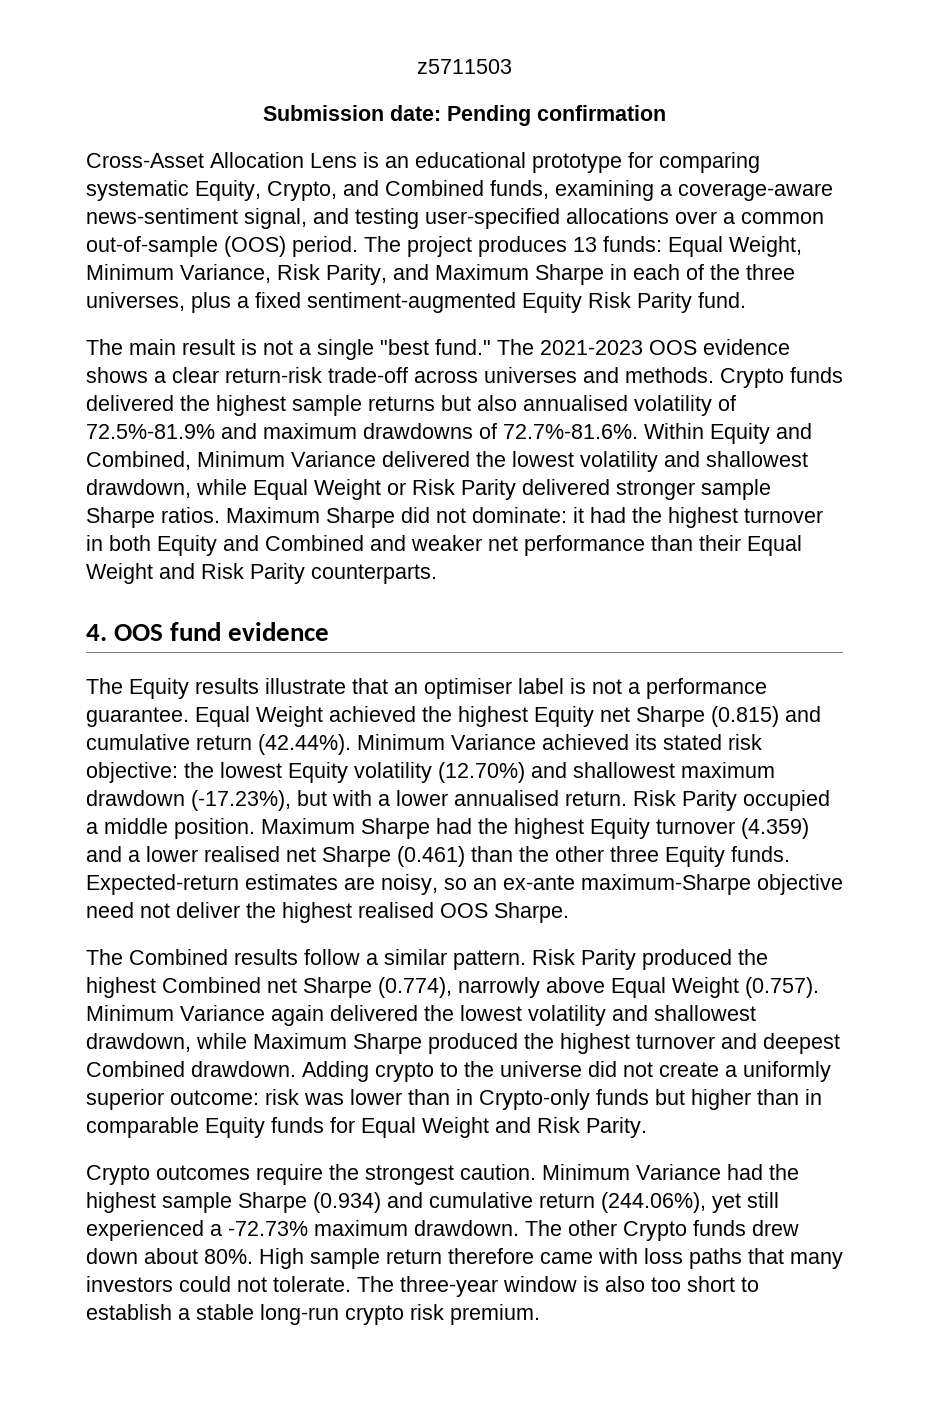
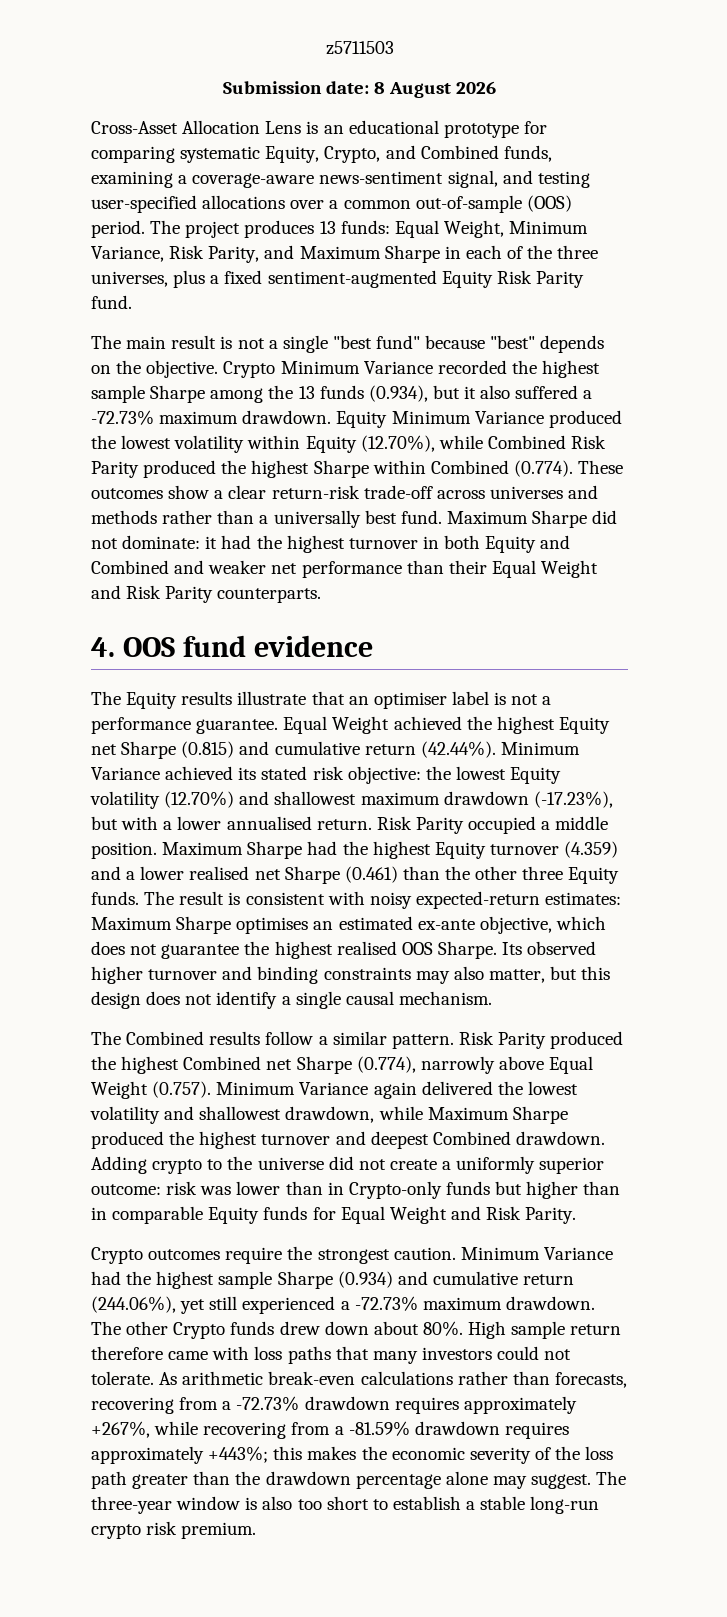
- Submission date: Pending confirmation
+ Submission date: 8 August 2026
- The main result is not a single "best fund." The 2021-2023 OOS evidence shows a clear return-risk trade-off across universes and methods. Crypto funds delivered the highest sample returns but also annualised volatility of 72.5%-81.9% and maximum drawdowns of 72.7%-81.6%. Within Equity and Combined, Minimum Variance delivered the lowest volatility and shallowest drawdown, while Equal Weight or Risk Parity delivered stronger sample Sharpe ratios.
+ The main result is not a single "best fund" because "best" depends on the objective. Crypto Minimum Variance recorded the highest sample Sharpe among the 13 funds (0.934), but it also suffered a -72.73% maximum drawdown. Equity Minimum Variance produced the lowest volatility within Equity (12.70%), while Combined Risk Parity produced the highest Sharpe within Combined (0.774). These outcomes show a clear return-risk trade-off across universes and methods rather than a universally best fund.
- Expected-return estimates are noisy, so an ex-ante maximum-Sharpe objective need not deliver the highest realised OOS Sharpe.
+ The result is consistent with noisy expected-return estimates: Maximum Sharpe optimises an estimated ex-ante objective, which does not guarantee the highest realised OOS Sharpe. Its observed higher turnover and binding constraints may also matter, but this design does not identify a single causal mechanism.
+ As arithmetic break-even calculations rather than forecasts, recovering from a -72.73% drawdown requires approximately +267%, while recovering from a -81.59% drawdown requires approximately +443%; this makes the economic severity of the loss path greater than the drawdown percentage alone may suggest.

